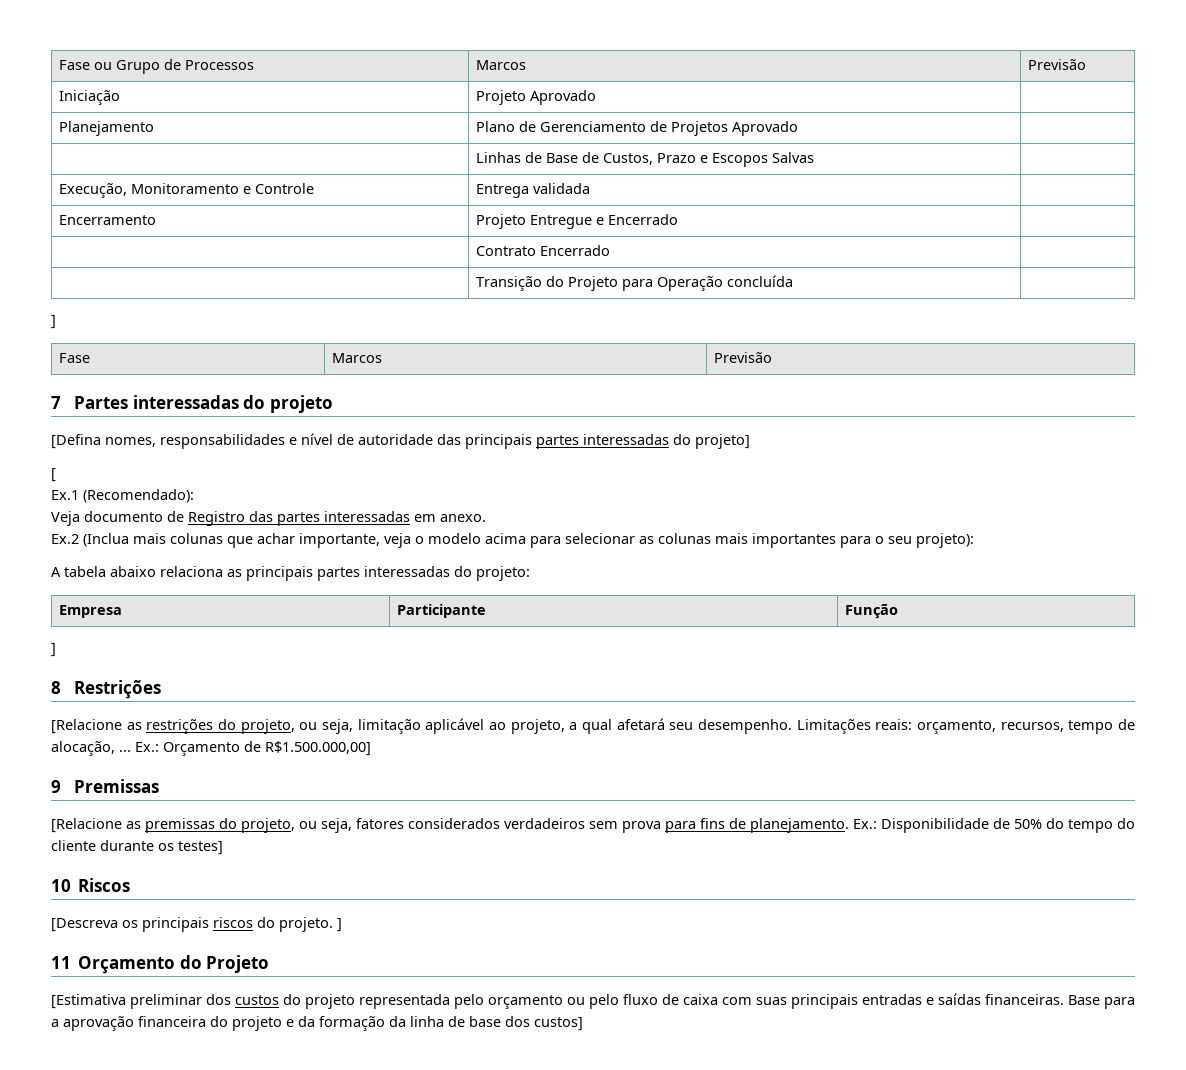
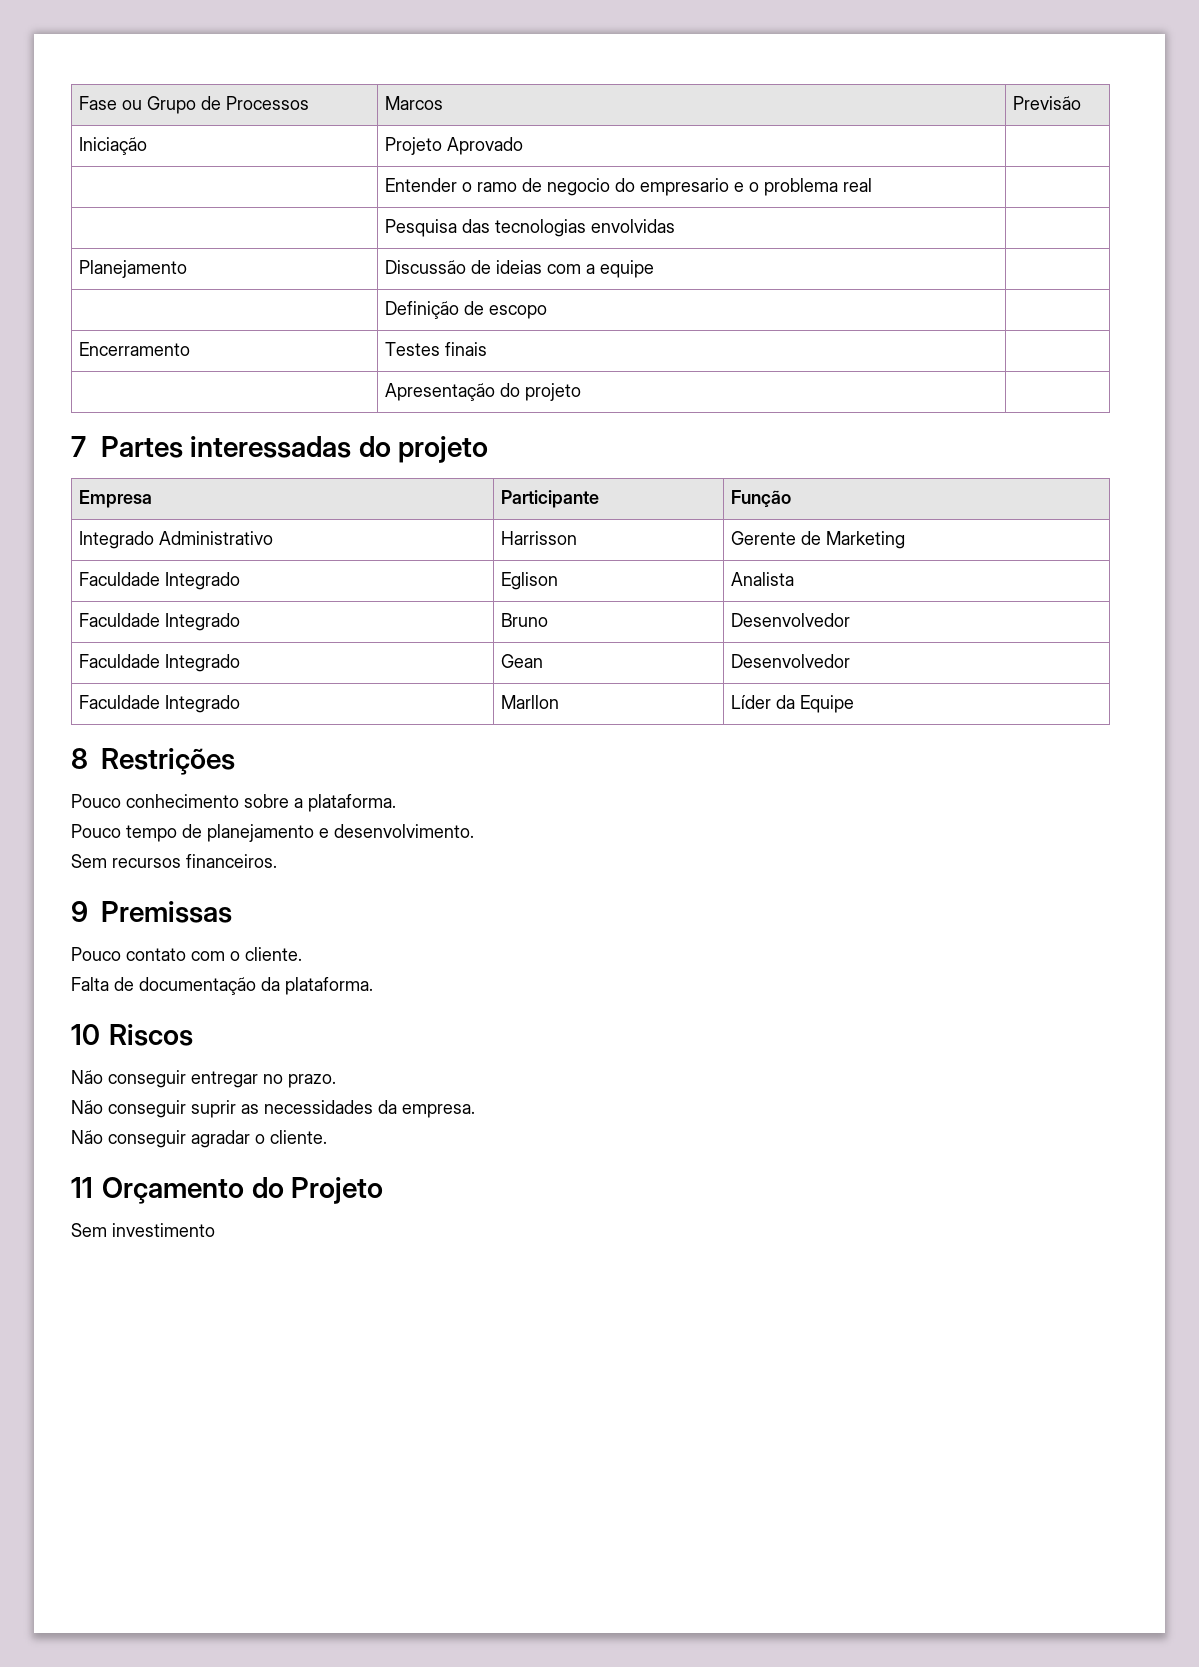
- Planejamento | Plano de Gerenciamento de Projetos Aprovado |
- | Linhas de Base de Custos, Prazo e Escopos Salvas |
- Execução, Monitoramento e Controle | Entrega validada |
- Encerramento | Projeto Entregue e Encerrado |
- | Contrato Encerrado |
- | Transição do Projeto para Operação concluída |
- ]
- Fase | Marcos | Previsão
+ | Entender o ramo de negocio do empresario e o problema real |
+ | Pesquisa das tecnologias envolvidas |
+ Planejamento | Discussão de ideias com a equipe |
+ | Definição de escopo |
+ Encerramento | Testes finais |
+ | Apresentação do projeto |
- [Defina nomes, responsabilidades e nível de autoridade das principais partes interessadas do projeto]
- [
- Ex.1 (Recomendado):
- Veja documento de Registro das partes interessadas em anexo.
- Ex.2 (Inclua mais colunas que achar importante, veja o modelo acima para selecionar as colunas mais importantes para o seu projeto):
- A tabela abaixo relaciona as principais partes interessadas do projeto:
  Empresa | Participante | Função
- ]
+ Integrado Administrativo | Harrisson | Gerente de Marketing
+ Faculdade Integrado | Eglison | Analista
+ Faculdade Integrado | Bruno | Desenvolvedor
+ Faculdade Integrado | Gean | Desenvolvedor
+ Faculdade Integrado | Marllon | Líder da Equipe
  8 Restrições
- [Relacione as restrições do projeto, ou seja, limitação aplicável ao projeto, a qual afetará seu desempenho. Limitações reais: orçamento, recursos, tempo de alocação, ... Ex.: Orçamento de R$1.500.000,00]
+ Pouco conhecimento sobre a plataforma.
+ Pouco tempo de planejamento e desenvolvimento.
+ Sem recursos financeiros.
  9 Premissas
- [Relacione as premissas do projeto, ou seja, fatores considerados verdadeiros sem prova para fins de planejamento. Ex.: Disponibilidade de 50% do tempo do cliente durante os testes]
+ Pouco contato com o cliente.
+ Falta de documentação da plataforma.
  10 Riscos
- [Descreva os principais riscos do projeto. ]
+ Não conseguir entregar no prazo.
+ Não conseguir suprir as necessidades da empresa.
+ Não conseguir agradar o cliente.
  11 Orçamento do Projeto
- [Estimativa preliminar dos custos do projeto representada pelo orçamento ou pelo fluxo de caixa com suas principais entradas e saídas financeiras. Base para a aprovação financeira do projeto e da formação da linha de base dos custos]
+ Sem investimento

